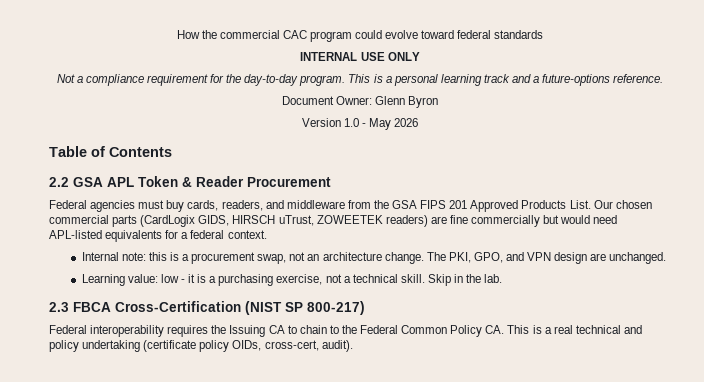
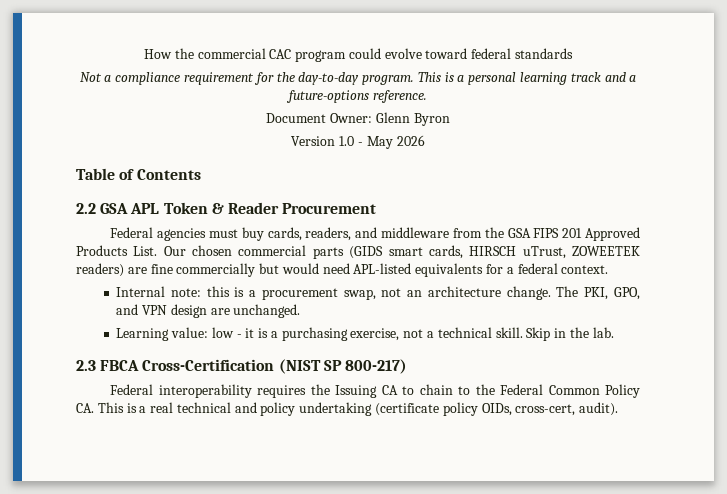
- INTERNAL USE ONLY
- Our chosen commercial parts (CardLogix GIDS, HIRSCH uTrust, ZOWEETEK readers) are fine commercially but would need APL-listed equivalents for a federal context.
+ Our chosen commercial parts (GIDS smart cards, HIRSCH uTrust, ZOWEETEK readers) are fine commercially but would need APL-listed equivalents for a federal context.

